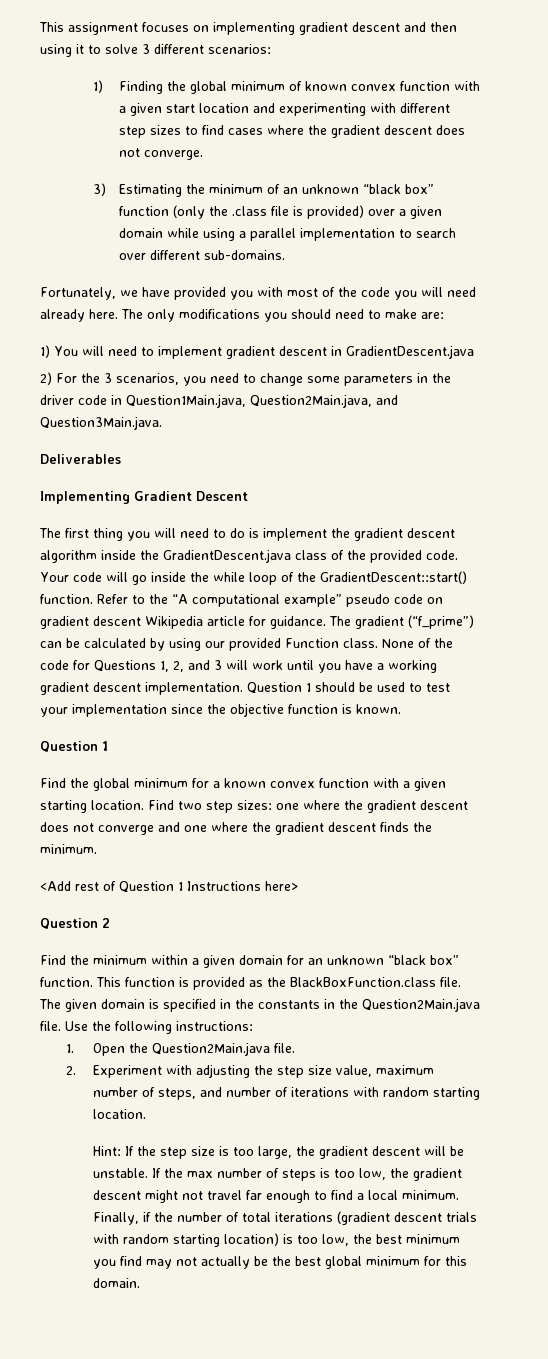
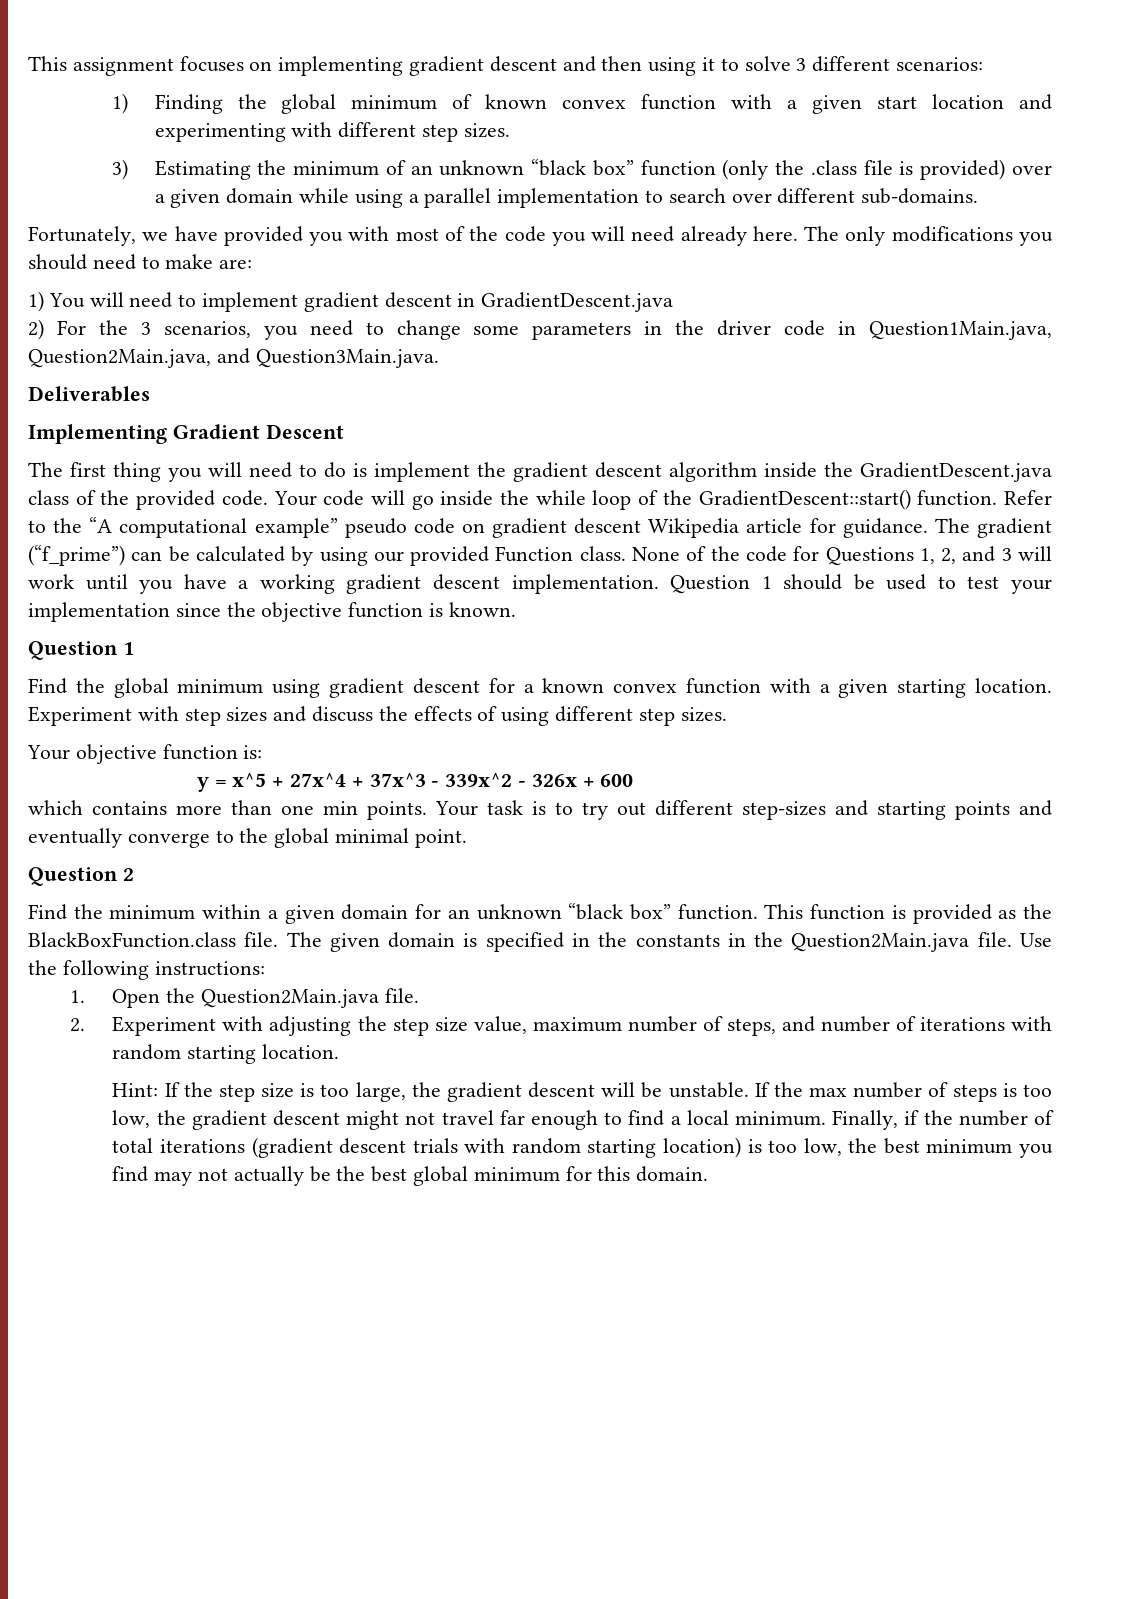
- 1) Finding the global minimum of known convex function with a given start location and experimenting with different step sizes to find cases where the gradient descent does not converge.
+ 1) Finding the global minimum of known convex function with a given start location and experimenting with different step sizes.
- Find the global minimum for a known convex function with a given starting location.
+ Find the global minimum using gradient descent for a known convex function with a given starting location.
- Find two step sizes: one where the gradient descent does not converge and one where the gradient descent finds the minimum.
- <Add rest of Question 1 Instructions here>
+ Experiment with step sizes and discuss the effects of using different step sizes.
+ Your objective function is:
+ y = x^5 + 27x^4 + 37x^3 - 339x^2 - 326x + 600
+ which contains more than one min points. Your task is to try out different step-sizes and starting points and eventually converge to the global minimal point.

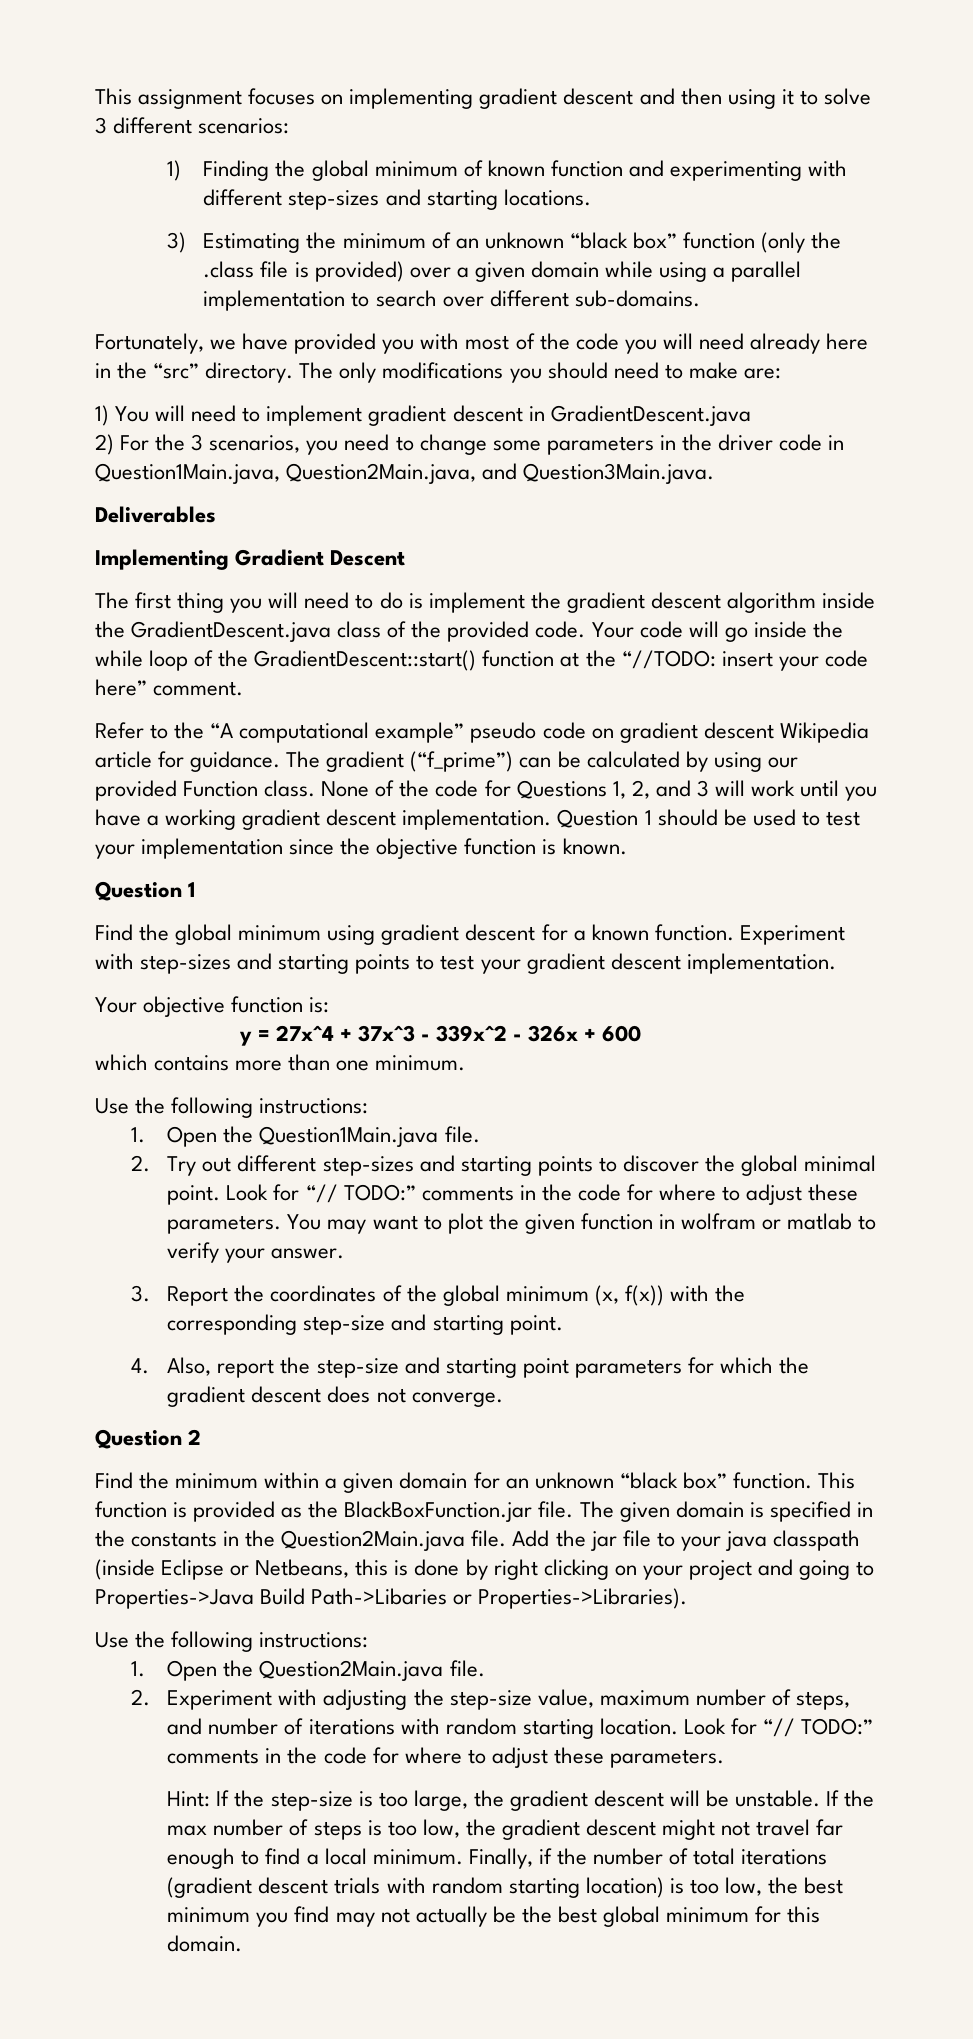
- 1) Finding the global minimum of known convex function with a given start location and experimenting with different step sizes.
+ 1) Finding the global minimum of known function and experimenting with different step-sizes and starting locations.
- Fortunately, we have provided you with most of the code you will need already here.
+ Fortunately, we have provided you with most of the code you will need already here in the “src” directory.
- Your code will go inside the while loop of the GradientDescent::start() function. Refer to the “A computational example” pseudo code on gradient descent Wikipedia article for guidance.
+ Your code will go inside the while loop of the GradientDescent::start() function at the “//TODO: insert your code here” comment.
+ Refer to the “A computational example” pseudo code on gradient descent Wikipedia article for guidance.
- Find the global minimum using gradient descent for a known convex function with a given starting location. Experiment with step sizes and discuss the effects of using different step sizes.
+ Find the global minimum using gradient descent for a known function. Experiment with step-sizes and starting points to test your gradient descent implementation.
- y = x^5 + 27x^4 + 37x^3 - 339x^2 - 326x + 600
+ y = 27x^4 + 37x^3 - 339x^2 - 326x + 600
- which contains more than one min points. Your task is to try out different step-sizes and starting points and eventually converge to the global minimal point.
+ which contains more than one minimum.
+ Use the following instructions:
+ 1. Open the Question1Main.java file.
+ 2. Try out different step-sizes and starting points to discover the global minimal point. Look for “// TODO:” comments in the code for where to adjust these parameters. You may want to plot the given function in wolfram or matlab to verify your answer.
+ 3. Report the coordinates of the global minimum (x, f(x)) with the corresponding step-size and starting point.
+ 4. Also, report the step-size and starting point parameters for which the gradient descent does not converge.
- This function is provided as the BlackBoxFunction.class file.
+ This function is provided as the BlackBoxFunction.jar file.
- The given domain is specified in the constants in the Question2Main.java file. Use the following instructions:
+ The given domain is specified in the constants in the Question2Main.java file. Add the jar file to your java classpath (inside Eclipse or Netbeans, this is done by right clicking on your project and going to Properties->Java Build Path->Libaries or Properties->Libraries).
+ Use the following instructions:
- 2. Experiment with adjusting the step size value, maximum number of steps, and number of iterations with random starting location.
+ 2. Experiment with adjusting the step-size value, maximum number of steps, and number of iterations with random starting location. Look for “// TODO:” comments in the code for where to adjust these parameters.
- Hint: If the step size is too large, the gradient descent will be unstable.
+ Hint: If the step-size is too large, the gradient descent will be unstable.

